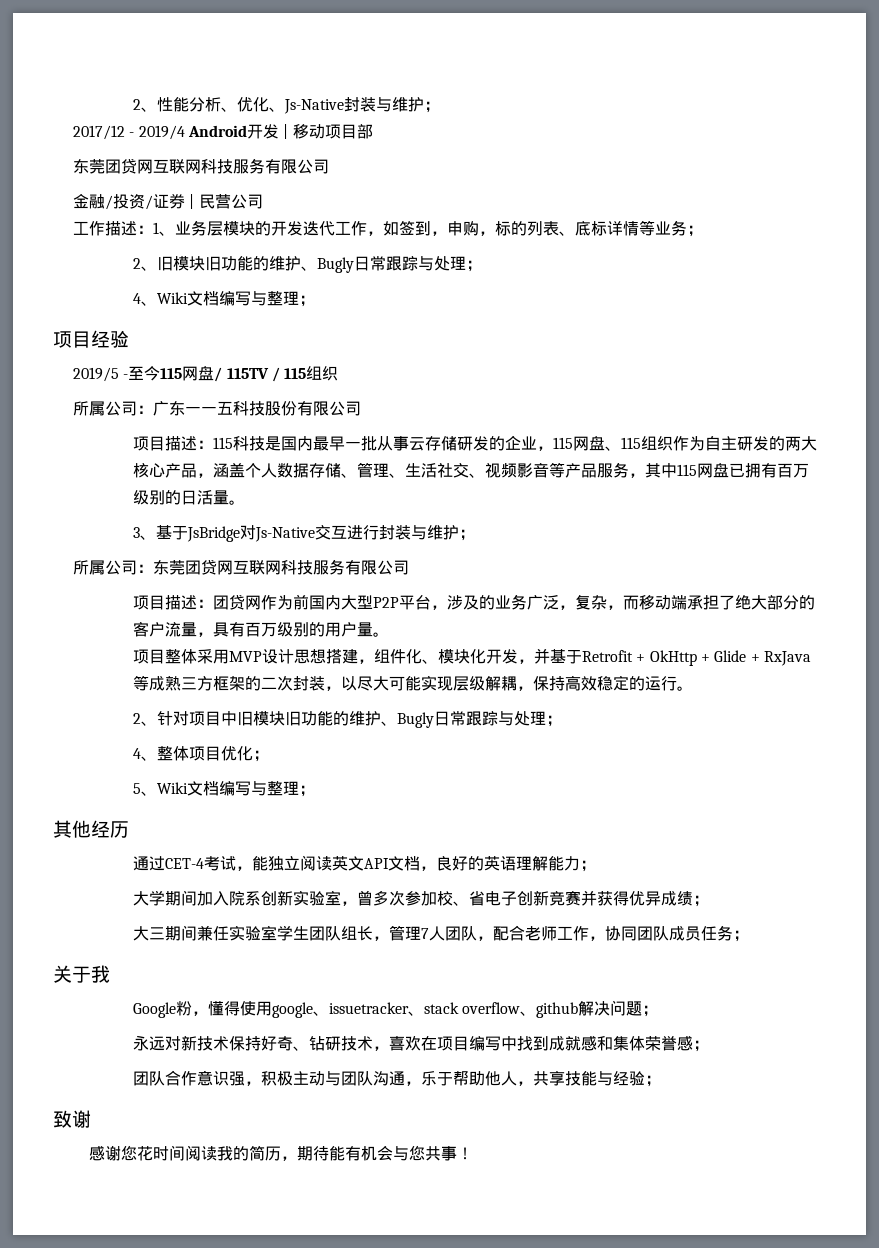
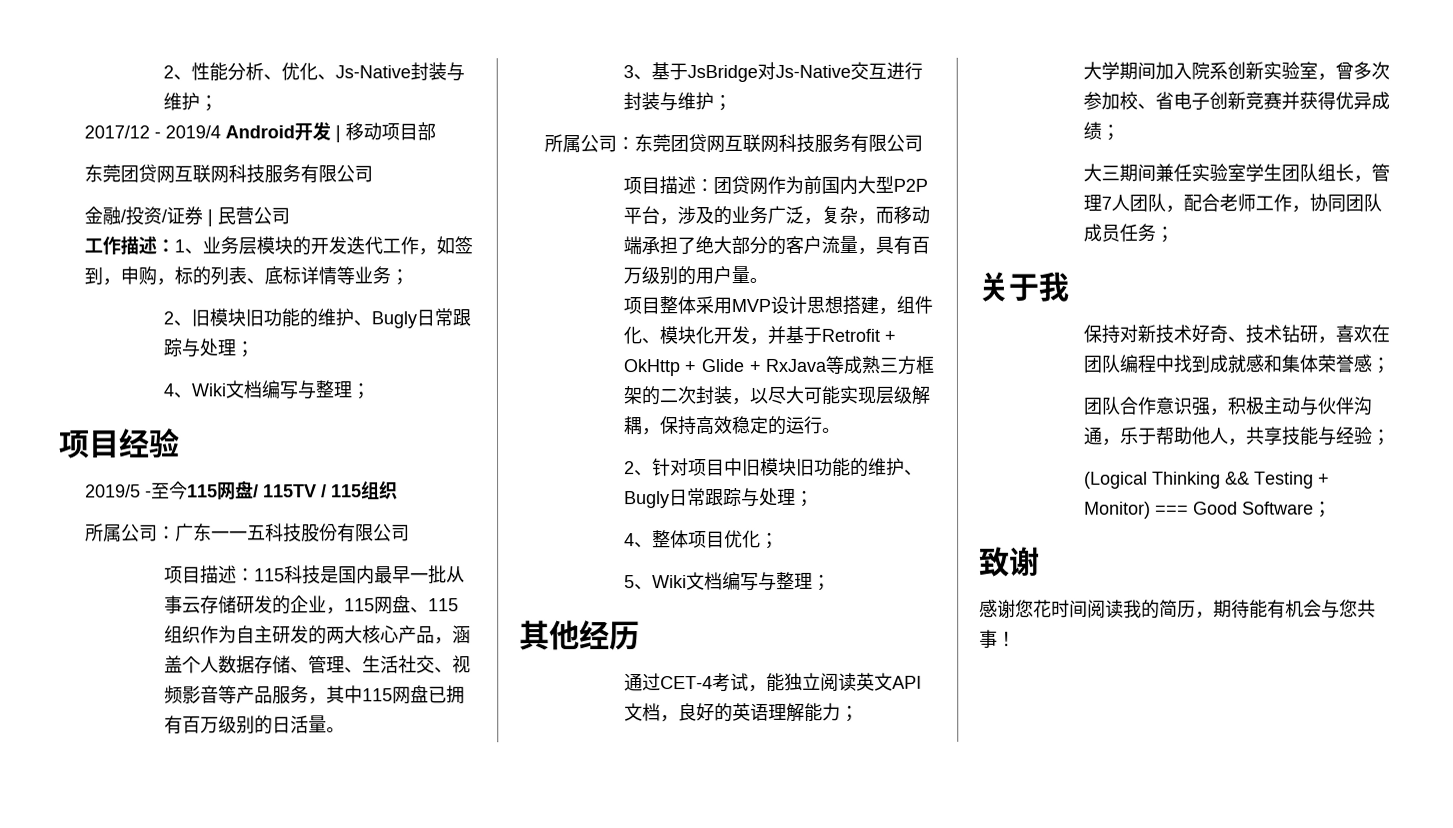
- Google粉，懂得使用google、issuetracker、stack overflow、github解决问题；
- 永远对新技术保持好奇、钻研技术，喜欢在项目编写中找到成就感和集体荣誉感；
+ 保持对新技术好奇、技术钻研，喜欢在团队编程中找到成就感和集体荣誉感；
- 团队合作意识强，积极主动与团队沟通，乐于帮助他人，共享技能与经验；
+ 团队合作意识强，积极主动与伙伴沟通，乐于帮助他人，共享技能与经验；
+ (Logical Thinking && Testing + Monitor) === Good Software；

